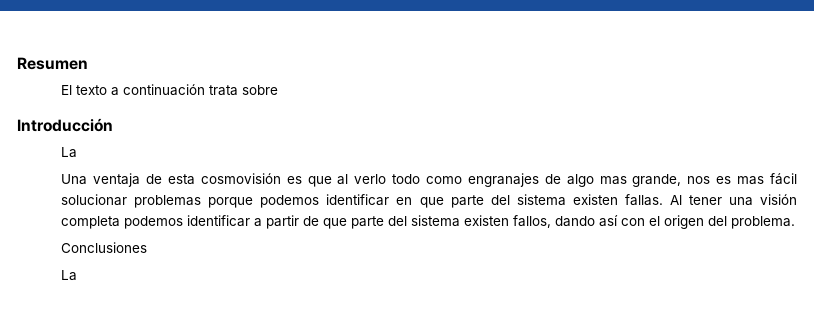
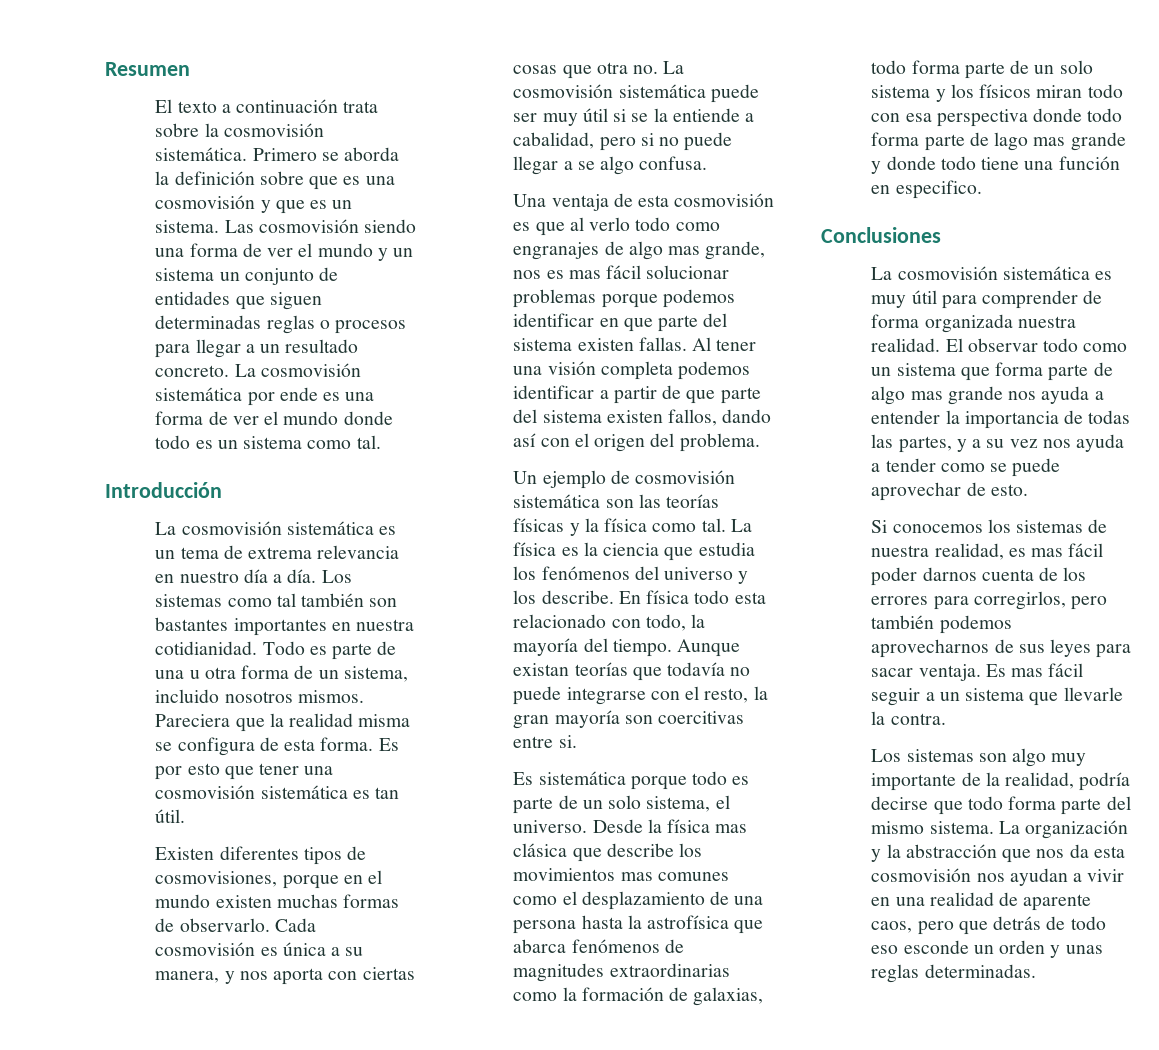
- El texto a continuación trata sobre
+ El texto a continuación trata sobre la cosmovisión sistemática. Primero se aborda la definición sobre que es una cosmovisión y que es un sistema. Las cosmovisión siendo una forma de ver el mundo y un sistema un conjunto de entidades que siguen determinadas reglas o procesos para llegar a un resultado concreto. La cosmovisión sistemática por ende es una forma de ver el mundo donde todo es un sistema como tal.
  Introducción
- La
+ La cosmovisión sistemática es un tema de extrema relevancia en nuestro día a día. Los sistemas como tal también son bastantes importantes en nuestra cotidianidad. Todo es parte de una u otra forma de un sistema, incluido nosotros mismos. Pareciera que la realidad misma se configura de esta forma. Es por esto que tener una cosmovisión sistemática es tan útil.
+ Existen diferentes tipos de cosmovisiones, porque en el mundo existen muchas formas de observarlo. Cada cosmovisión es única a su manera, y nos aporta con ciertas cosas que otra no. La cosmovisión sistemática puede ser muy útil si se la entiende a cabalidad, pero si no puede llegar a se algo confusa.
+ Un ejemplo de cosmovisión sistemática son las teorías físicas y la física como tal. La física es la ciencia que estudia los fenómenos del universo y los describe. En física todo esta relacionado con todo, la mayoría del tiempo. Aunque existan teorías que todavía no puede integrarse con el resto, la gran mayoría son coercitivas entre si.
+ Es sistemática porque todo es parte de un solo sistema, el universo. Desde la física mas clásica que describe los movimientos mas comunes como el desplazamiento de una persona hasta la astrofísica que abarca fenómenos de magnitudes extraordinarias como la formación de galaxias, todo forma parte de un solo sistema y los físicos miran todo con esa perspectiva donde todo forma parte de lago mas grande y donde todo tiene una función en especifico.
  Conclusiones
- La
+ La cosmovisión sistemática es muy útil para comprender de forma organizada nuestra realidad. El observar todo como un sistema que forma parte de algo mas grande nos ayuda a entender la importancia de todas las partes, y a su vez nos ayuda a tender como se puede aprovechar de esto.
+ Si conocemos los sistemas de nuestra realidad, es mas fácil poder darnos cuenta de los errores para corregirlos, pero también podemos aprovecharnos de sus leyes para sacar ventaja. Es mas fácil seguir a un sistema que llevarle la contra.
+ Los sistemas son algo muy importante de la realidad, podría decirse que todo forma parte del mismo sistema. La organización y la abstracción que nos da esta cosmovisión nos ayudan a vivir en una realidad de aparente caos, pero que detrás de todo eso esconde un orden y unas reglas determinadas.

